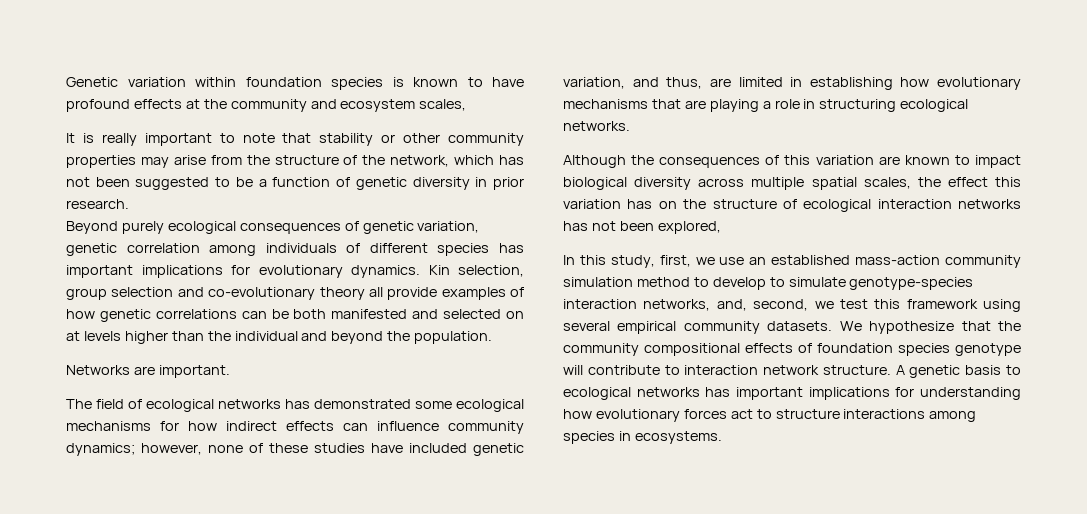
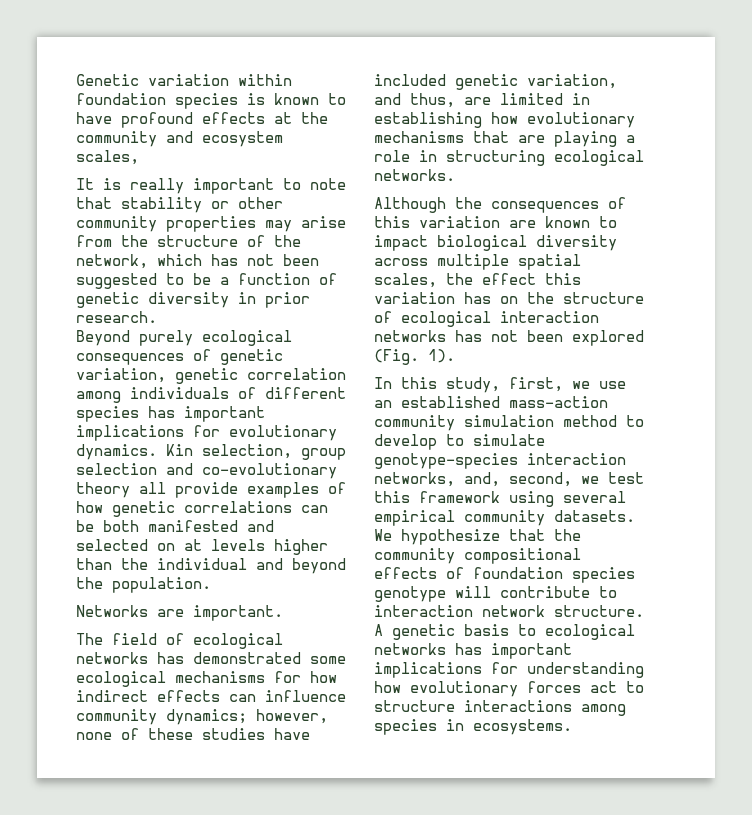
- Although the consequences of this variation are known to impact biological diversity across multiple spatial scales, the effect this variation has on the structure of ecological interaction networks has not been explored,
+ Although the consequences of this variation are known to impact biological diversity across multiple spatial scales, the effect this variation has on the structure of ecological interaction networks has not been explored (Fig. 1).

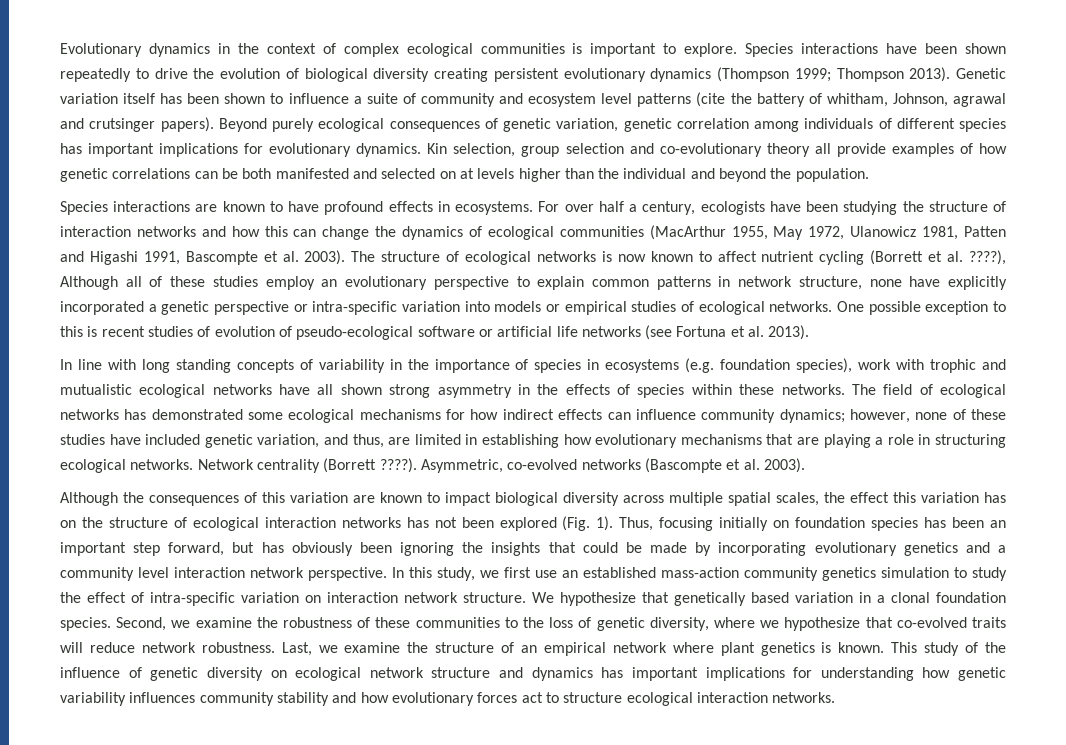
- Genetic variation within foundation species is known to have profound effects at the community and ecosystem scales,
- It is really important to note that stability or other community properties may arise from the structure of the network, which has not been suggested to be a function of genetic diversity in prior research.
- Beyond purely ecological consequences of genetic variation, genetic correlation among individuals of different species has important implications for evolutionary dynamics.
+ Evolutionary dynamics in the context of complex ecological communities is important to explore. Species interactions have been shown repeatedly to drive the evolution of biological diversity creating persistent evolutionary dynamics (Thompson 1999; Thompson 2013). Genetic variation itself has been shown to influence a suite of community and ecosystem level patterns (cite the battery of whitham, Johnson, agrawal and crutsinger papers). Beyond purely ecological consequences of genetic variation, genetic correlation among individuals of different species has important implications for evolutionary dynamics.
- Networks are important.
- The field of ecological networks has demonstrated some ecological mechanisms for how indirect effects can influence community dynamics; however, none of these studies have included genetic variation, and thus, are limited in establishing how evolutionary mechanisms that are playing a role in structuring ecological networks.
+ Species interactions are known to have profound effects in ecosystems. For over half a century, ecologists have been studying the structure of interaction networks and how this can change the dynamics of ecological communities (MacArthur 1955, May 1972, Ulanowicz 1981, Patten and Higashi 1991, Bascompte et al. 2003). The structure of ecological networks is now known to affect nutrient cycling (Borrett et al. ????), Although all of these studies employ an evolutionary perspective to explain common patterns in network structure, none have explicitly incorporated a genetic perspective or intra-specific variation into models or empirical studies of ecological networks. One possible exception to this is recent studies of evolution of pseudo-ecological software or artificial life networks (see Fortuna et al. 2013).
+ In line with long standing concepts of variability in the importance of species in ecosystems (e.g. foundation species), work with trophic and mutualistic ecological networks have all shown strong asymmetry in the effects of species within these networks. The field of ecological networks has demonstrated some ecological mechanisms for how indirect effects can influence community dynamics; however, none of these studies have included genetic variation, and thus, are limited in establishing how evolutionary mechanisms that are playing a role in structuring ecological networks. Network centrality (Borrett ????). Asymmetric, co-evolved networks (Bascompte et al. 2003).
- Although the consequences of this variation are known to impact biological diversity across multiple spatial scales, the effect this variation has on the structure of ecological interaction networks has not been explored (Fig. 1).
- In this study, first, we use an established mass-action community simulation method to develop to simulate genotype-species interaction networks, and, second, we test this framework using several empirical community datasets. We hypothesize that the community compositional effects of foundation species genotype will contribute to interaction network structure. A genetic basis to ecological networks has important implications for understanding how evolutionary forces act to structure interactions among species in ecosystems.
+ Although the consequences of this variation are known to impact biological diversity across multiple spatial scales, the effect this variation has on the structure of ecological interaction networks has not been explored (Fig. 1). Thus, focusing initially on foundation species has been an important step forward, but has obviously been ignoring the insights that could be made by incorporating evolutionary genetics and a community level interaction network perspective. In this study, we first use an established mass-action community genetics simulation to study the effect of intra-specific variation on interaction network structure. We hypothesize that genetically based variation in a clonal foundation species. Second, we examine the robustness of these communities to the loss of genetic diversity, where we hypothesize that co-evolved traits will reduce network robustness. Last, we examine the structure of an empirical network where plant genetics is known. This study of the influence of genetic diversity on ecological network structure and dynamics has important implications for understanding how genetic variability influences community stability and how evolutionary forces act to structure ecological interaction networks.

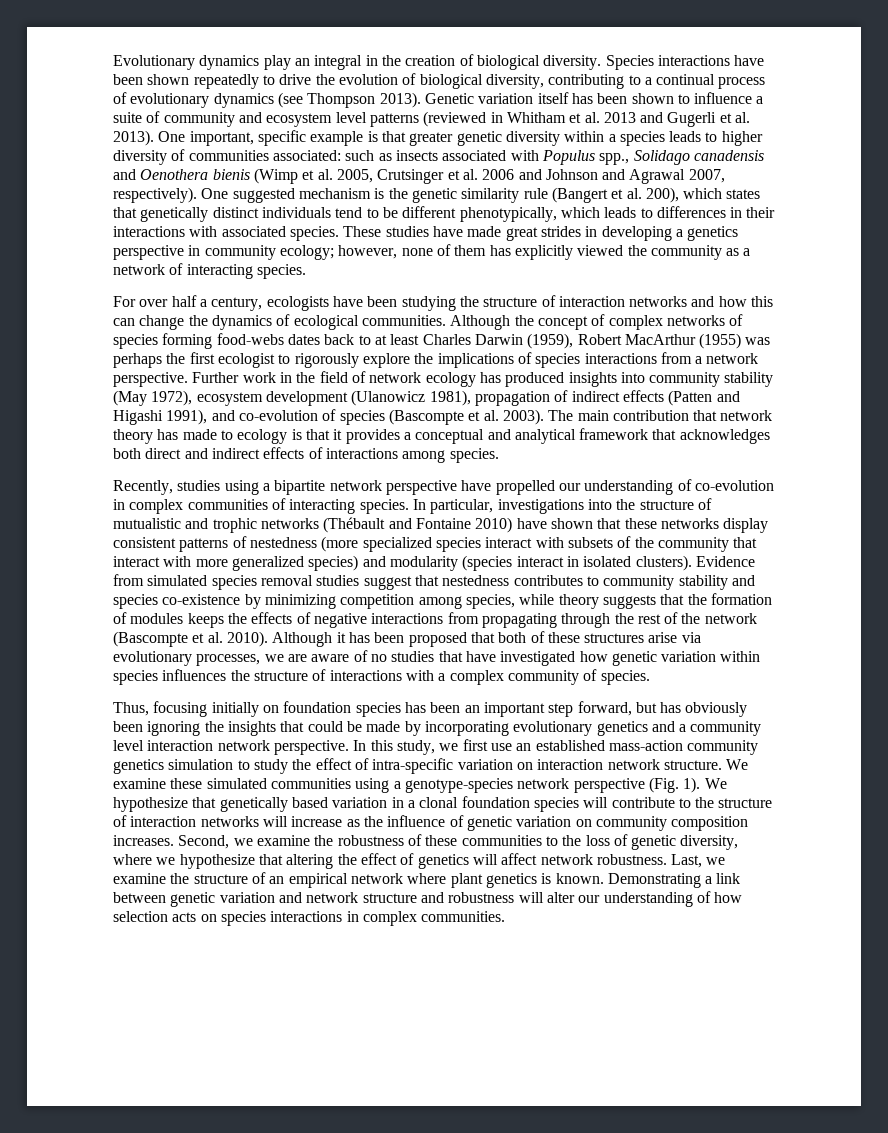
- Evolutionary dynamics in the context of complex ecological communities is important to explore.
+ Evolutionary dynamics play an integral in the creation of biological diversity.
- Species interactions have been shown repeatedly to drive the evolution of biological diversity creating persistent evolutionary dynamics (Thompson 1999; Thompson 2013).
+ Species interactions have been shown repeatedly to drive the evolution of biological diversity, contributing to a continual process of evolutionary dynamics (see Thompson 2013).
- Genetic variation itself has been shown to influence a suite of community and ecosystem level patterns (cite the battery of whitham, Johnson, agrawal and crutsinger papers). Beyond purely ecological consequences of genetic variation, genetic correlation among individuals of different species has important implications for evolutionary dynamics. Kin selection, group selection and co-evolutionary theory all provide examples of how genetic correlations can be both manifested and selected on at levels higher than the individual and beyond the population.
- Species interactions are known to have profound effects in ecosystems. For over half a century, ecologists have been studying the structure of interaction networks and how this can change the dynamics of ecological communities (MacArthur 1955, May 1972, Ulanowicz 1981, Patten and Higashi 1991, Bascompte et al. 2003). The structure of ecological networks is now known to affect nutrient cycling (Borrett et al. ????), Although all of these studies employ an evolutionary perspective to explain common patterns in network structure, none have explicitly incorporated a genetic perspective or intra-specific variation into models or empirical studies of ecological networks. One possible exception to this is recent studies of evolution of pseudo-ecological software or artificial life networks (see Fortuna et al. 2013).
- In line with long standing concepts of variability in the importance of species in ecosystems (e.g. foundation species), work with trophic and mutualistic ecological networks have all shown strong asymmetry in the effects of species within these networks. The field of ecological networks has demonstrated some ecological mechanisms for how indirect effects can influence community dynamics; however, none of these studies have included genetic variation, and thus, are limited in establishing how evolutionary mechanisms that are playing a role in structuring ecological networks. Network centrality (Borrett ????). Asymmetric, co-evolved networks (Bascompte et al. 2003).
- Although the consequences of this variation are known to impact biological diversity across multiple spatial scales, the effect this variation has on the structure of ecological interaction networks has not been explored (Fig. 1). Thus, focusing initially on foundation species has been an important step forward, but has obviously been ignoring the insights that could be made by incorporating evolutionary genetics and a community level interaction network perspective.
+ Genetic variation itself has been shown to influence a suite of community and ecosystem level patterns (reviewed in Whitham et al. 2013 and Gugerli et al. 2013). One important, specific example is that greater genetic diversity within a species leads to higher diversity of communities associated: such as insects associated with Populus spp., Solidago canadensis and Oenothera bienis (Wimp et al. 2005, Crutsinger et al. 2006 and Johnson and Agrawal 2007, respectively). One suggested mechanism is the genetic similarity rule (Bangert et al. 200), which states that genetically distinct individuals tend to be different phenotypically, which leads to differences in their interactions with associated species. These studies have made great strides in developing a genetics perspective in community ecology; however, none of them has explicitly viewed the community as a network of interacting species.
+ For over half a century, ecologists have been studying the structure of interaction networks and how this can change the dynamics of ecological communities. Although the concept of complex networks of species forming food-webs dates back to at least Charles Darwin (1959), Robert MacArthur (1955) was perhaps the first ecologist to rigorously explore the implications of species interactions from a network perspective. Further work in the field of network ecology has produced insights into community stability (May 1972), ecosystem development (Ulanowicz 1981), propagation of indirect effects (Patten and Higashi 1991), and co-evolution of species (Bascompte et al. 2003). The main contribution that network theory has made to ecology is that it provides a conceptual and analytical framework that acknowledges both direct and indirect effects of interactions among species.
+ Recently, studies using a bipartite network perspective have propelled our understanding of co-evolution in complex communities of interacting species. In particular, investigations into the structure of mutualistic and trophic networks (Thébault and Fontaine 2010) have shown that these networks display consistent patterns of nestedness (more specialized species interact with subsets of the community that interact with more generalized species) and modularity (species interact in isolated clusters). Evidence from simulated species removal studies suggest that nestedness contributes to community stability and species co-existence by minimizing competition among species, while theory suggests that the formation of modules keeps the effects of negative interactions from propagating through the rest of the network (Bascompte et al. 2010). Although it has been proposed that both of these structures arise via evolutionary processes, we are aware of no studies that have investigated how genetic variation within species influences the structure of interactions with a complex community of species.
+ Thus, focusing initially on foundation species has been an important step forward, but has obviously been ignoring the insights that could be made by incorporating evolutionary genetics and a community level interaction network perspective.
- We hypothesize that genetically based variation in a clonal foundation species.
+ We examine these simulated communities using a genotype-species network perspective (Fig. 1). We hypothesize that genetically based variation in a clonal foundation species will contribute to the structure of interaction networks will increase as the influence of genetic variation on community composition increases.
- Second, we examine the robustness of these communities to the loss of genetic diversity, where we hypothesize that co-evolved traits will reduce network robustness.
+ Second, we examine the robustness of these communities to the loss of genetic diversity, where we hypothesize that altering the effect of genetics will affect network robustness.
- This study of the influence of genetic diversity on ecological network structure and dynamics has important implications for understanding how genetic variability influences community stability and how evolutionary forces act to structure ecological interaction networks.
+ Demonstrating a link between genetic variation and network structure and robustness will alter our understanding of how selection acts on species interactions in complex communities.

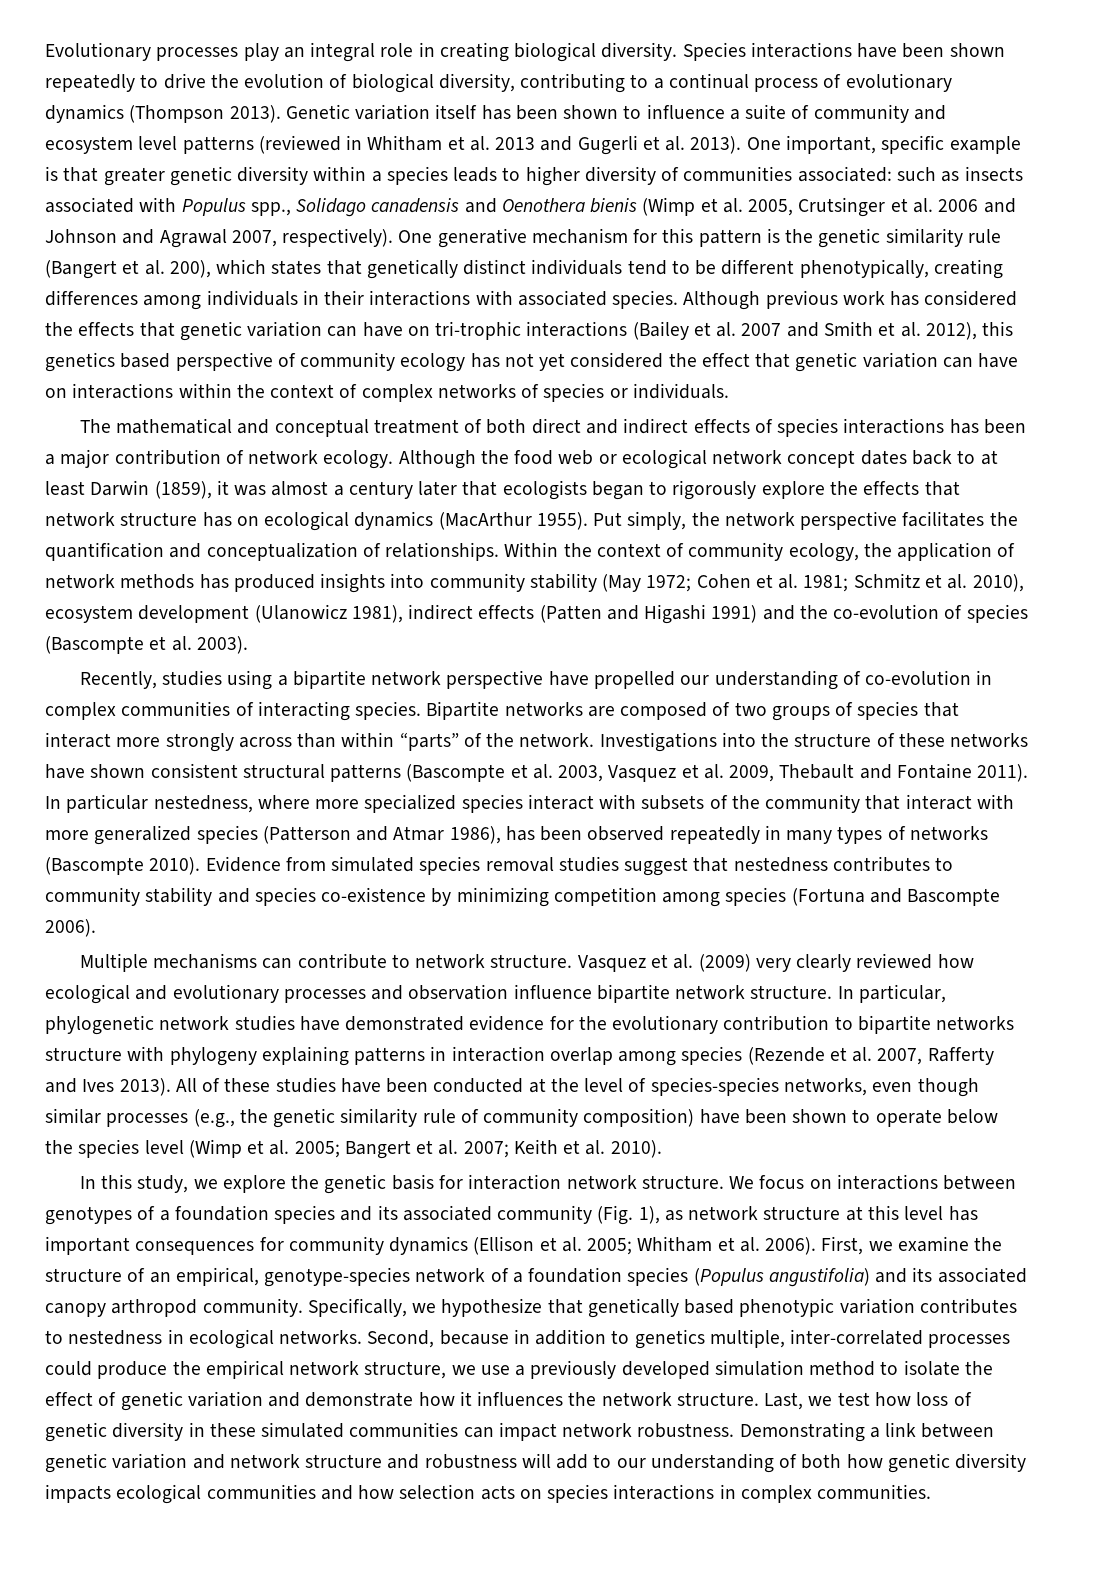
- Evolutionary dynamics play an integral in the creation of biological diversity.
+ Evolutionary processes play an integral role in creating biological diversity.
- Species interactions have been shown repeatedly to drive the evolution of biological diversity, contributing to a continual process of evolutionary dynamics (see Thompson 2013).
+ Species interactions have been shown repeatedly to drive the evolution of biological diversity, contributing to a continual process of evolutionary dynamics (Thompson 2013).
- One suggested mechanism is the genetic similarity rule (Bangert et al. 200), which states that genetically distinct individuals tend to be different phenotypically, which leads to differences in their interactions with associated species.
+ One generative mechanism for this pattern is the genetic similarity rule (Bangert et al. 200), which states that genetically distinct individuals tend to be different phenotypically, creating differences among individuals in their interactions with associated species.
- These studies have made great strides in developing a genetics perspective in community ecology; however, none of them has explicitly viewed the community as a network of interacting species.
- For over half a century, ecologists have been studying the structure of interaction networks and how this can change the dynamics of ecological communities. Although the concept of complex networks of species forming food-webs dates back to at least Charles Darwin (1959), Robert MacArthur (1955) was perhaps the first ecologist to rigorously explore the implications of species interactions from a network perspective. Further work in the field of network ecology has produced insights into community stability (May 1972), ecosystem development (Ulanowicz 1981), propagation of indirect effects (Patten and Higashi 1991), and co-evolution of species (Bascompte et al. 2003). The main contribution that network theory has made to ecology is that it provides a conceptual and analytical framework that acknowledges both direct and indirect effects of interactions among species.
+ Although previous work has considered the effects that genetic variation can have on tri-trophic interactions (Bailey et al. 2007 and Smith et al. 2012), this genetics based perspective of community ecology has not yet considered the effect that genetic variation can have on interactions within the context of complex networks of species or individuals.
+ The mathematical and conceptual treatment of both direct and indirect effects of species interactions has been a major contribution of network ecology. Although the food web or ecological network concept dates back to at least Darwin (1859), it was almost a century later that ecologists began to rigorously explore the effects that network structure has on ecological dynamics (MacArthur 1955). Put simply, the network perspective facilitates the quantification and conceptualization of relationships. Within the context of community ecology, the application of network methods has produced insights into community stability (May 1972; Cohen et al. 1981; Schmitz et al. 2010), ecosystem development (Ulanowicz 1981), indirect effects (Patten and Higashi 1991) and the co-evolution of species (Bascompte et al. 2003).
- In particular, investigations into the structure of mutualistic and trophic networks (Thébault and Fontaine 2010) have shown that these networks display consistent patterns of nestedness (more specialized species interact with subsets of the community that interact with more generalized species) and modularity (species interact in isolated clusters).
+ Bipartite networks are composed of two groups of species that interact more strongly across than within “parts” of the network. Investigations into the structure of these networks have shown consistent structural patterns (Bascompte et al. 2003, Vasquez et al. 2009, Thebault and Fontaine 2011). In particular nestedness, where more specialized species interact with subsets of the community that interact with more generalized species (Patterson and Atmar 1986), has been observed repeatedly in many types of networks (Bascompte 2010).
- Evidence from simulated species removal studies suggest that nestedness contributes to community stability and species co-existence by minimizing competition among species, while theory suggests that the formation of modules keeps the effects of negative interactions from propagating through the rest of the network (Bascompte et al. 2010). Although it has been proposed that both of these structures arise via evolutionary processes, we are aware of no studies that have investigated how genetic variation within species influences the structure of interactions with a complex community of species.
- Thus, focusing initially on foundation species has been an important step forward, but has obviously been ignoring the insights that could be made by incorporating evolutionary genetics and a community level interaction network perspective. In this study, we first use an established mass-action community genetics simulation to study the effect of intra-specific variation on interaction network structure. We examine these simulated communities using a genotype-species network perspective (Fig. 1). We hypothesize that genetically based variation in a clonal foundation species will contribute to the structure of interaction networks will increase as the influence of genetic variation on community composition increases. Second, we examine the robustness of these communities to the loss of genetic diversity, where we hypothesize that altering the effect of genetics will affect network robustness. Last, we examine the structure of an empirical network where plant genetics is known.
+ Evidence from simulated species removal studies suggest that nestedness contributes to community stability and species co-existence by minimizing competition among species (Fortuna and Bascompte 2006).
+ Multiple mechanisms can contribute to network structure. Vasquez et al. (2009) very clearly reviewed how ecological and evolutionary processes and observation influence bipartite network structure. In particular, phylogenetic network studies have demonstrated evidence for the evolutionary contribution to bipartite networks structure with phylogeny explaining patterns in interaction overlap among species (Rezende et al. 2007, Rafferty and Ives 2013). All of these studies have been conducted at the level of species-species networks, even though similar processes (e.g., the genetic similarity rule of community composition) have been shown to operate below the species level (Wimp et al. 2005; Bangert et al. 2007; Keith et al. 2010).
+ In this study, we explore the genetic basis for interaction network structure. We focus on interactions between genotypes of a foundation species and its associated community (Fig. 1), as network structure at this level has important consequences for community dynamics (Ellison et al. 2005; Whitham et al. 2006). First, we examine the structure of an empirical, genotype-species network of a foundation species (Populus angustifolia) and its associated canopy arthropod community. Specifically, we hypothesize that genetically based phenotypic variation contributes to nestedness in ecological networks. Second, because in addition to genetics multiple, inter-correlated processes could produce the empirical network structure, we use a previously developed simulation method to isolate the effect of genetic variation and demonstrate how it influences the network structure. Last, we test how loss of genetic diversity in these simulated communities can impact network robustness.
- Demonstrating a link between genetic variation and network structure and robustness will alter our understanding of how selection acts on species interactions in complex communities.
+ Demonstrating a link between genetic variation and network structure and robustness will add to our understanding of both how genetic diversity impacts ecological communities and how selection acts on species interactions in complex communities.

